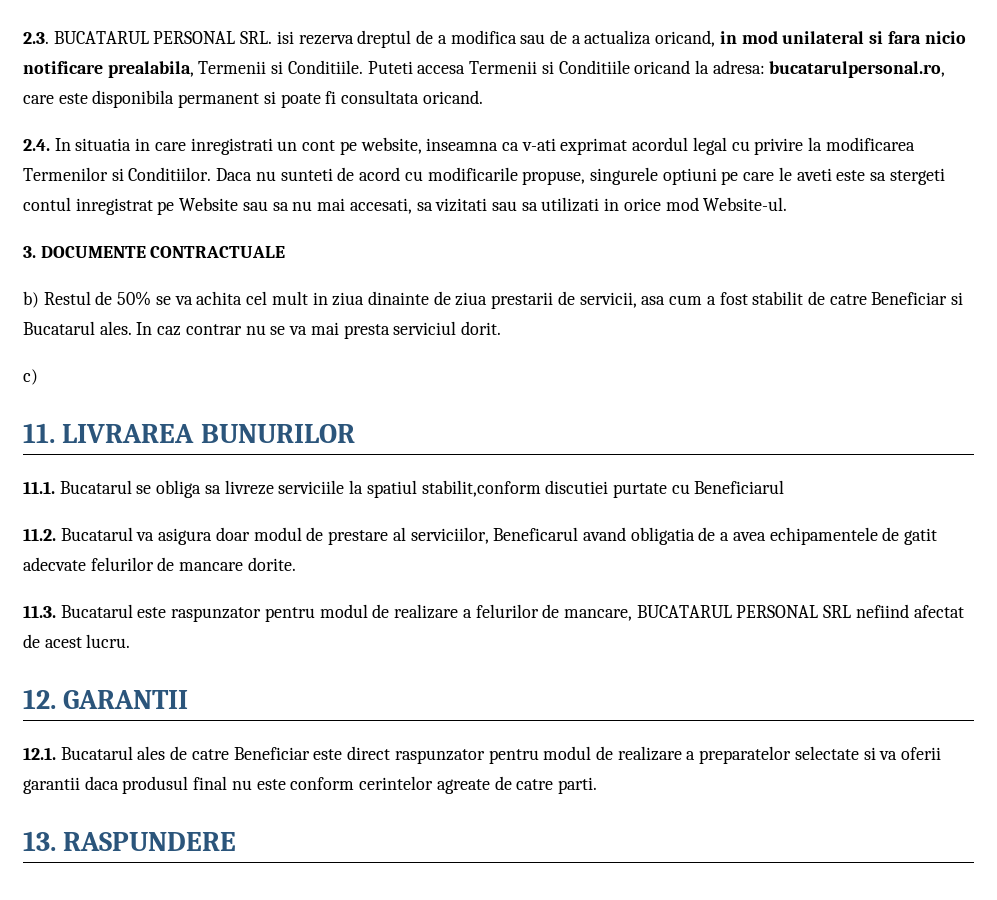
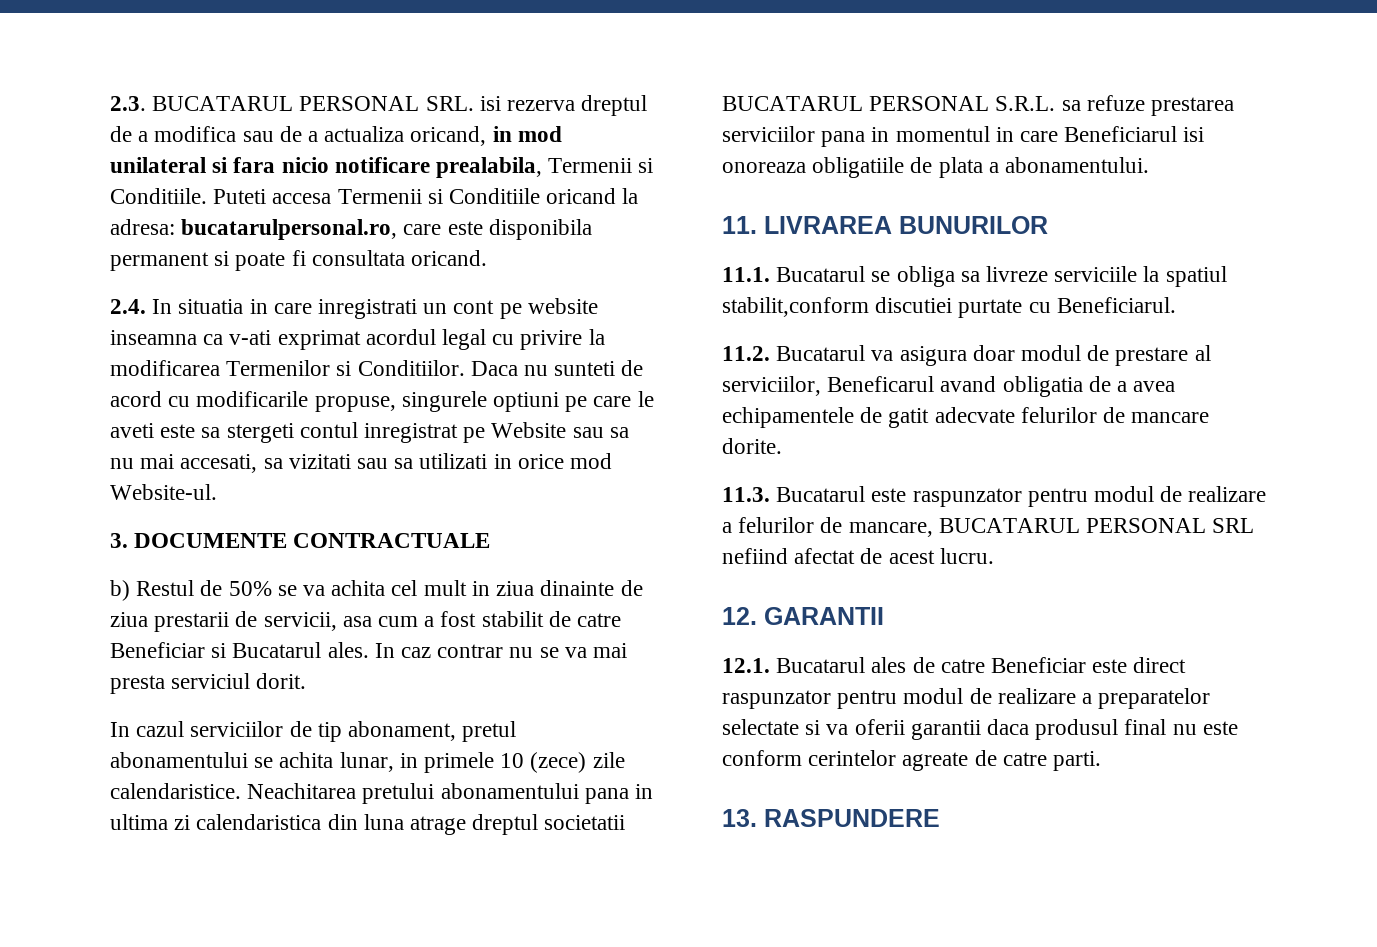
- 2.4. In situatia in care inregistrati un cont pe website, inseamna ca v-ati exprimat acordul legal cu privire la modificarea Termenilor si Conditiilor.
+ 2.4. In situatia in care inregistrati un cont pe website inseamna ca v-ati exprimat acordul legal cu privire la modificarea Termenilor si Conditiilor.
- c)
+ In cazul serviciilor de tip abonament, pretul abonamentului se achita lunar, in primele 10 (zece) zile calendaristice. Neachitarea pretului abonamentului pana in ultima zi calendaristica din luna atrage dreptul societatii BUCATARUL PERSONAL S.R.L. sa refuze prestarea serviciilor pana in momentul in care Beneficiarul isi onoreaza obligatiile de plata a abonamentului.
- 11.1. Bucatarul se obliga sa livreze serviciile la spatiul stabilit,conform discutiei purtate cu Beneficiarul
+ 11.1. Bucatarul se obliga sa livreze serviciile la spatiul stabilit,conform discutiei purtate cu Beneficiarul.

